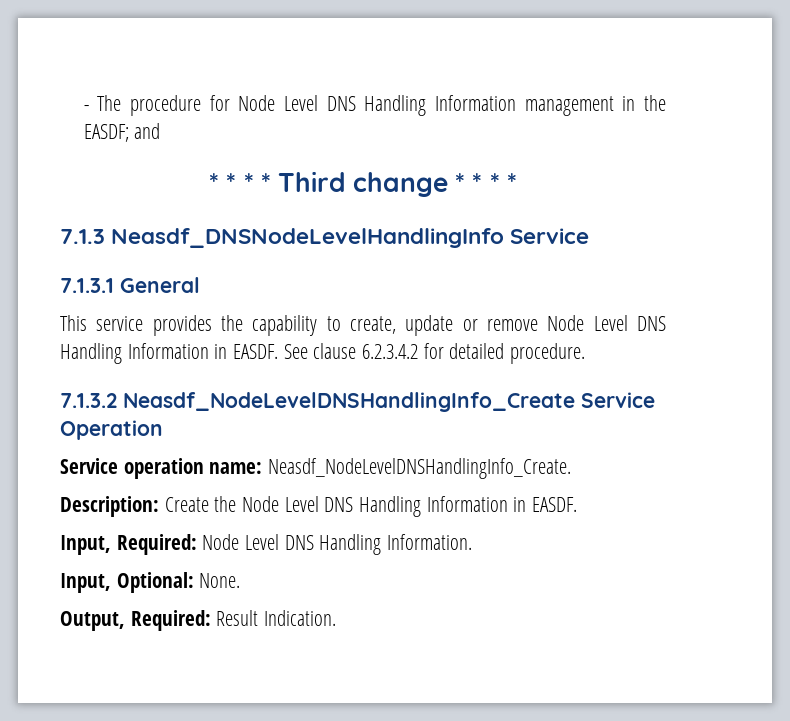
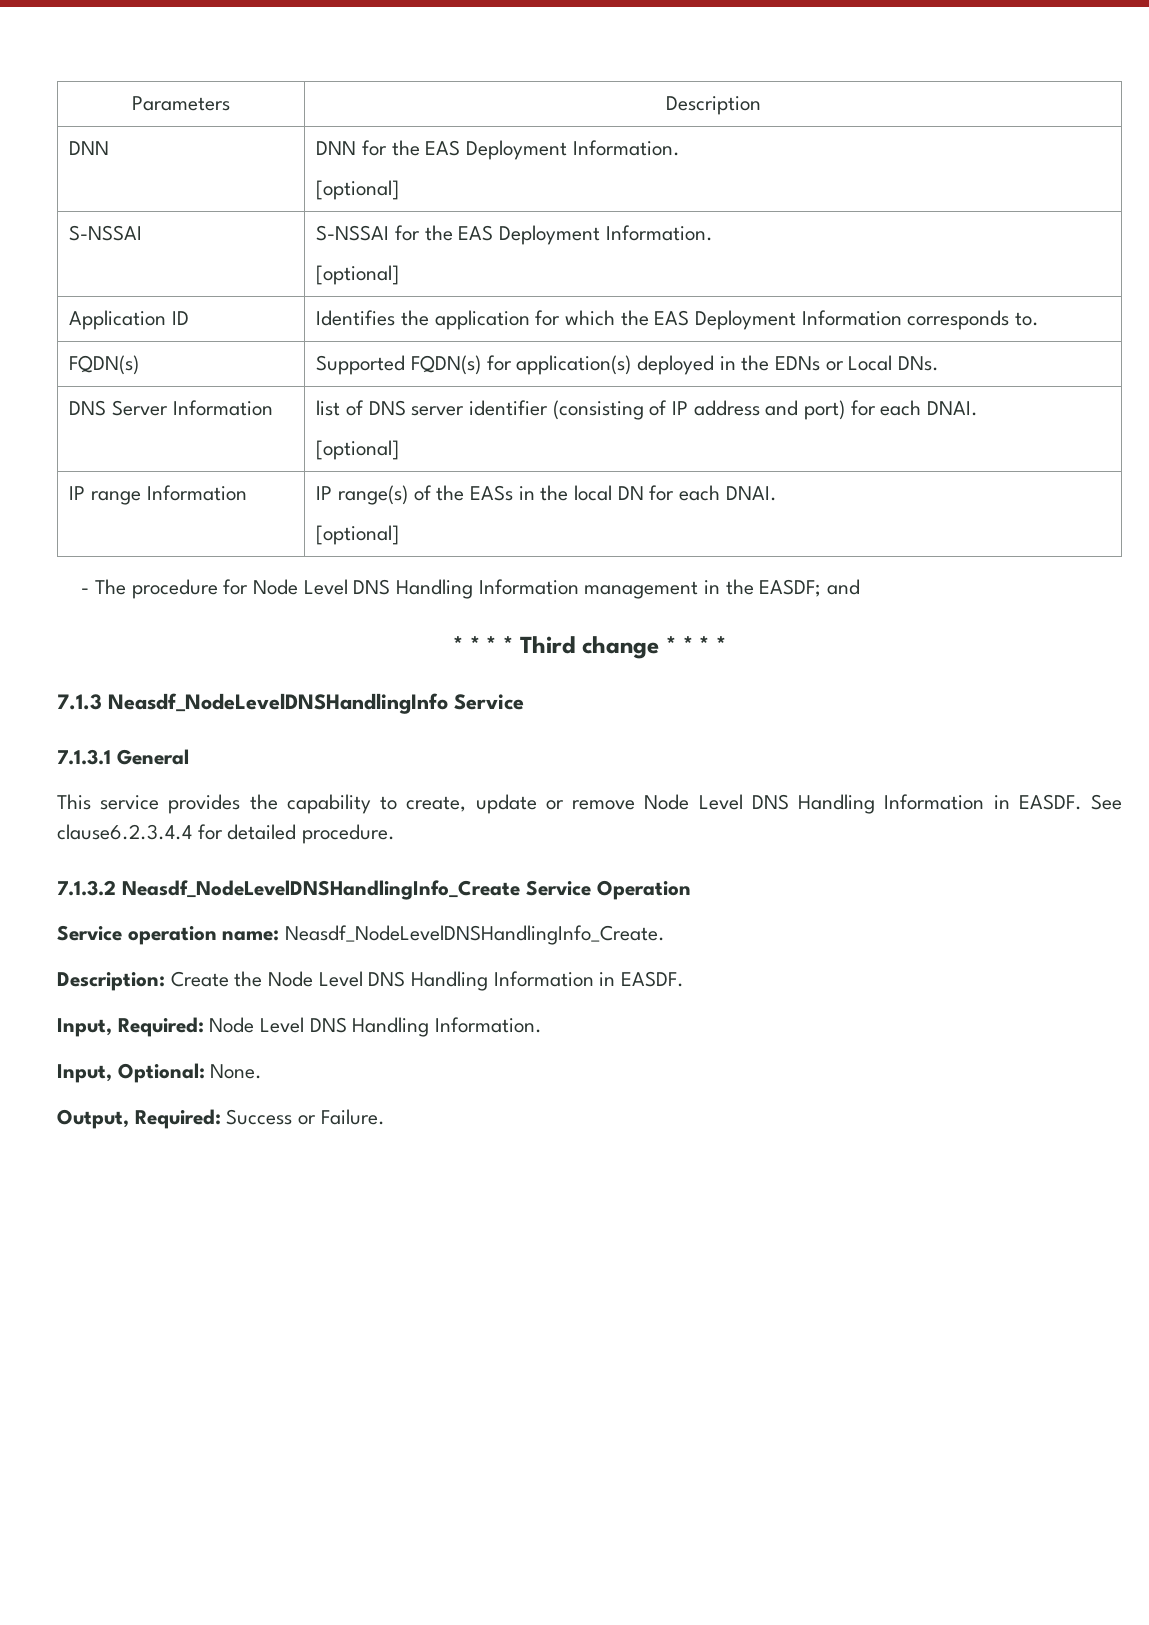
+ Parameters | Description
+ DNN | DNN for the EAS Deployment Information.
+ [optional]
+ S-NSSAI | S-NSSAI for the EAS Deployment Information.
+ [optional]
+ Application ID | Identifies the application for which the EAS Deployment Information corresponds to.
+ FQDN(s) | Supported FQDN(s) for application(s) deployed in the EDNs or Local DNs.
+ DNS Server Information | list of DNS server identifier (consisting of IP address and port) for each DNAI.
+ [optional]
+ IP range Information | IP range(s) of the EASs in the local DN for each DNAI.
+ [optional]
- 7.1.3 Neasdf_DNSNodeLevelHandlingInfo Service
+ 7.1.3 Neasdf_NodeLevelDNSHandlingInfo Service
- See clause 6.2.3.4.2 for detailed procedure.
+ See clause6.2.3.4.4 for detailed procedure.
- Output, Required: Result Indication.
+ Output, Required: Success or Failure.

